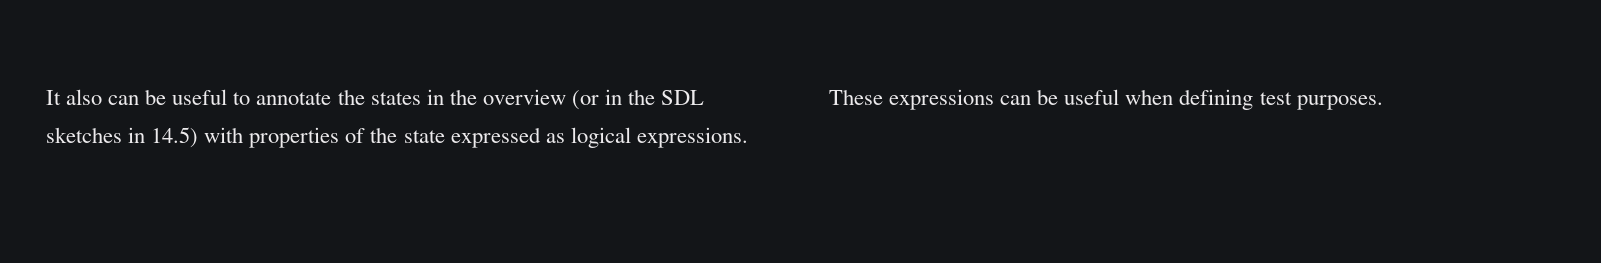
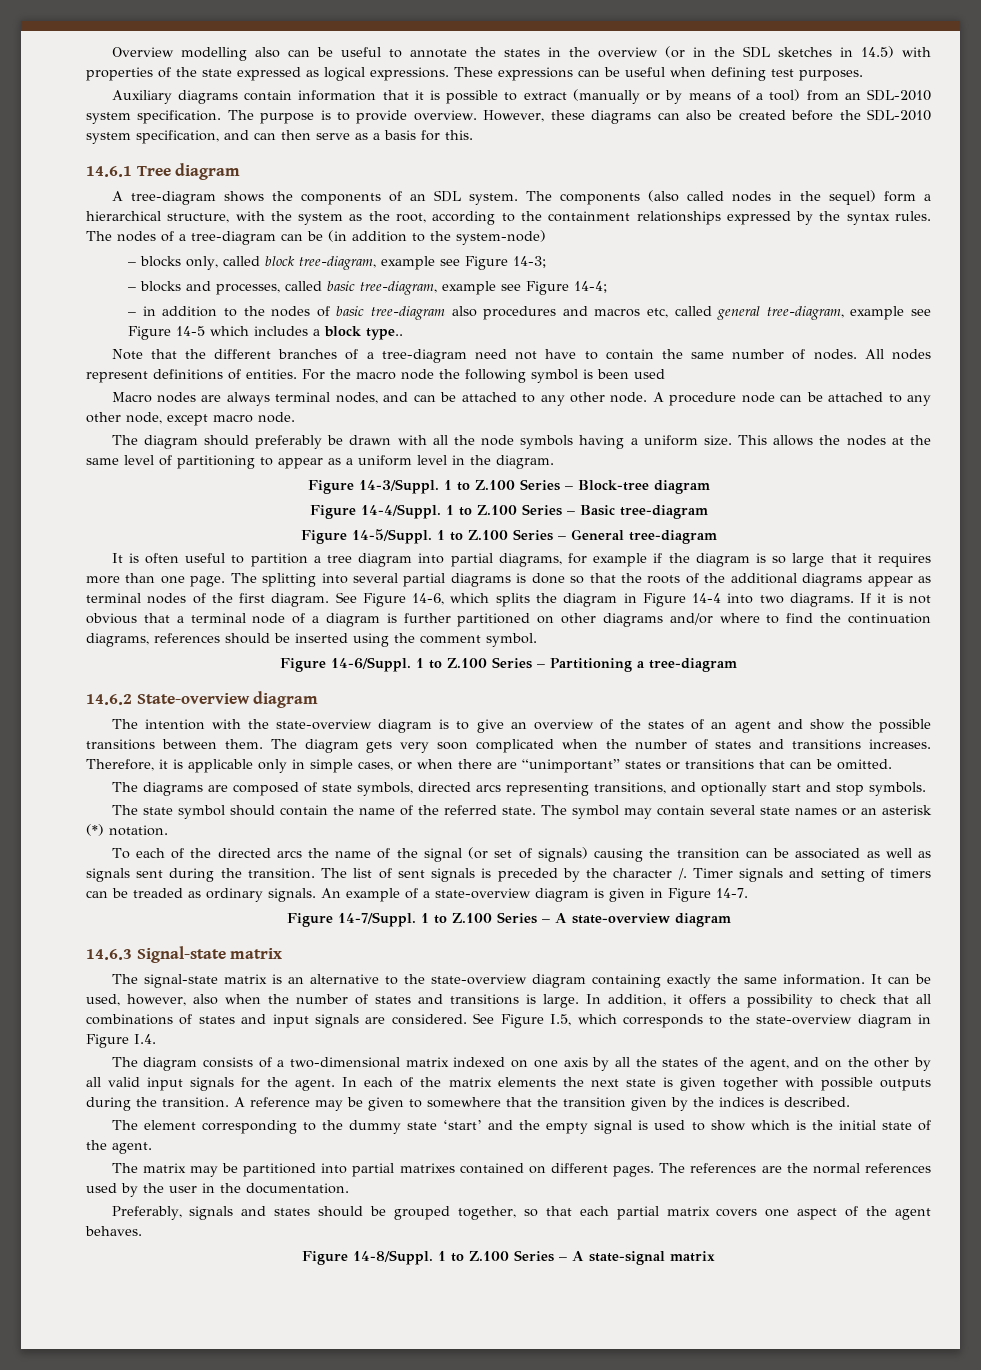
- It also can be useful to annotate the states in the overview (or in the SDL sketches in 14.5) with properties of the state expressed as logical expressions.
+ Overview modelling also can be useful to annotate the states in the overview (or in the SDL sketches in 14.5) with properties of the state expressed as logical expressions.
+ Auxiliary diagrams contain information that it is possible to extract (manually or by means of a tool) from an SDL-2010 system specification. The purpose is to provide overview. However, these diagrams can also be created before the SDL-2010 system specification, and can then serve as a basis for this.
+ 14.6.1 Tree diagram
+ A tree-diagram shows the components of an SDL system. The components (also called nodes in the sequel) form a hierarchical structure, with the system as the root, according to the containment relationships expressed by the syntax rules. The nodes of a tree-diagram can be (in addition to the system-node)
+ – blocks only, called block tree-diagram, example see Figure 14-3;
+ – blocks and processes, called basic tree-diagram, example see Figure 14-4;
+ – in addition to the nodes of basic tree-diagram also procedures and macros etc, called general tree-diagram, example see Figure 14-5 which includes a block type..
+ Note that the different branches of a tree-diagram need not have to contain the same number of nodes. All nodes represent definitions of entities. For the macro node the following symbol is been used
+ Macro nodes are always terminal nodes, and can be attached to any other node. A procedure node can be attached to any other node, except macro node.
+ The diagram should preferably be drawn with all the node symbols having a uniform size. This allows the nodes at the same level of partitioning to appear as a uniform level in the diagram.
+ Figure 14-3/Suppl. 1 to Z.100 Series – Block-tree diagram
+ Figure 14-4/Suppl. 1 to Z.100 Series – Basic tree-diagram
+ Figure 14-5/Suppl. 1 to Z.100 Series – General tree-diagram
+ It is often useful to partition a tree diagram into partial diagrams, for example if the diagram is so large that it requires more than one page. The splitting into several partial diagrams is done so that the roots of the additional diagrams appear as terminal nodes of the first diagram. See Figure 14-6, which splits the diagram in Figure 14-4 into two diagrams. If it is not obvious that a terminal node of a diagram is further partitioned on other diagrams and/or where to find the continuation diagrams, references should be inserted using the comment symbol.
+ Figure 14-6/Suppl. 1 to Z.100 Series – Partitioning a tree-diagram
+ 14.6.2 State-overview diagram
+ The intention with the state-overview diagram is to give an overview of the states of an agent and show the possible transitions between them. The diagram gets very soon complicated when the number of states and transitions increases. Therefore, it is applicable only in simple cases, or when there are “unimportant” states or transitions that can be omitted.
+ The diagrams are composed of state symbols, directed arcs representing transitions, and optionally start and stop symbols.
+ The state symbol should contain the name of the referred state. The symbol may contain several state names or an asterisk (*) notation.
+ To each of the directed arcs the name of the signal (or set of signals) causing the transition can be associated as well as signals sent during the transition. The list of sent signals is preceded by the character /. Timer signals and setting of timers can be treaded as ordinary signals. An example of a state-overview diagram is given in Figure 14-7.
+ Figure 14-7/Suppl. 1 to Z.100 Series – A state-overview diagram
+ 14.6.3 Signal-state matrix
+ The signal-state matrix is an alternative to the state-overview diagram containing exactly the same information. It can be used, however, also when the number of states and transitions is large. In addition, it offers a possibility to check that all combinations of states and input signals are considered. See Figure I.5, which corresponds to the state-overview diagram in Figure I.4.
+ The diagram consists of a two-dimensional matrix indexed on one axis by all the states of the agent, and on the other by all valid input signals for the agent. In each of the matrix elements the next state is given together with possible outputs during the transition. A reference may be given to somewhere that the transition given by the indices is described.
+ The element corresponding to the dummy state ‘start’ and the empty signal is used to show which is the initial state of the agent.
+ The matrix may be partitioned into partial matrixes contained on different pages. The references are the normal references used by the user in the documentation.
+ Preferably, signals and states should be grouped together, so that each partial matrix covers one aspect of the agent behaves.
+ Figure 14-8/Suppl. 1 to Z.100 Series – A state-signal matrix

